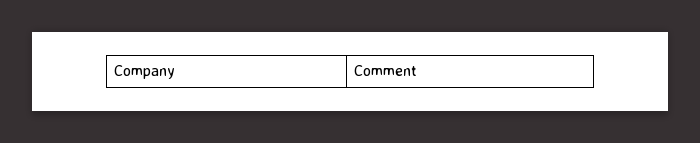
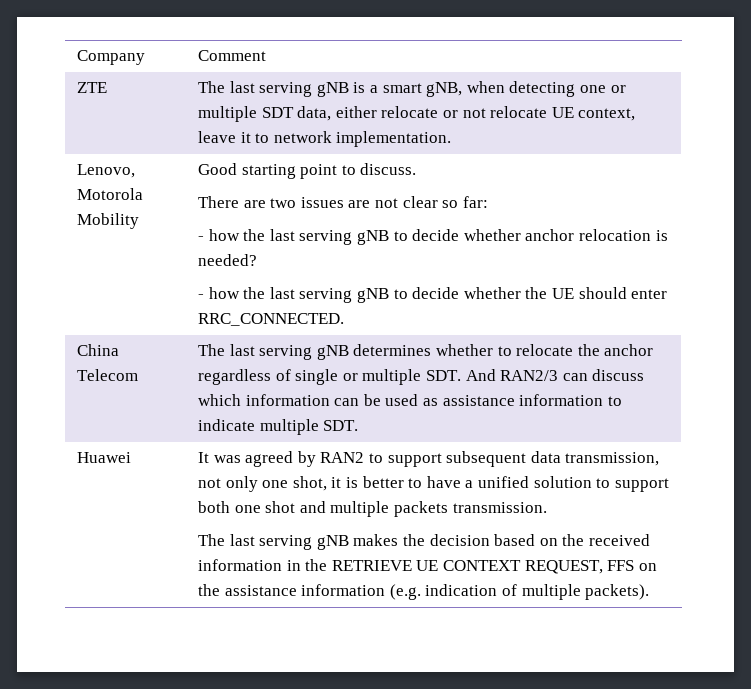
+ ZTE | The last serving gNB is a smart gNB, when detecting one or multiple SDT data, either relocate or not relocate UE context, leave it to network implementation.
+ Lenovo, Motorola Mobility | Good starting point to discuss.
+ There are two issues are not clear so far:
+ - how the last serving gNB to decide whether anchor relocation is needed?
+ - how the last serving gNB to decide whether the UE should enter RRC_CONNECTED.
+ China Telecom | The last serving gNB determines whether to relocate the anchor regardless of single or multiple SDT. And RAN2/3 can discuss which information can be used as assistance information to indicate multiple SDT.
+ Huawei | It was agreed by RAN2 to support subsequent data transmission, not only one shot, it is better to have a unified solution to support both one shot and multiple packets transmission.
+ The last serving gNB makes the decision based on the received information in the RETRIEVE UE CONTEXT REQUEST, FFS on the assistance information (e.g. indication of multiple packets).

